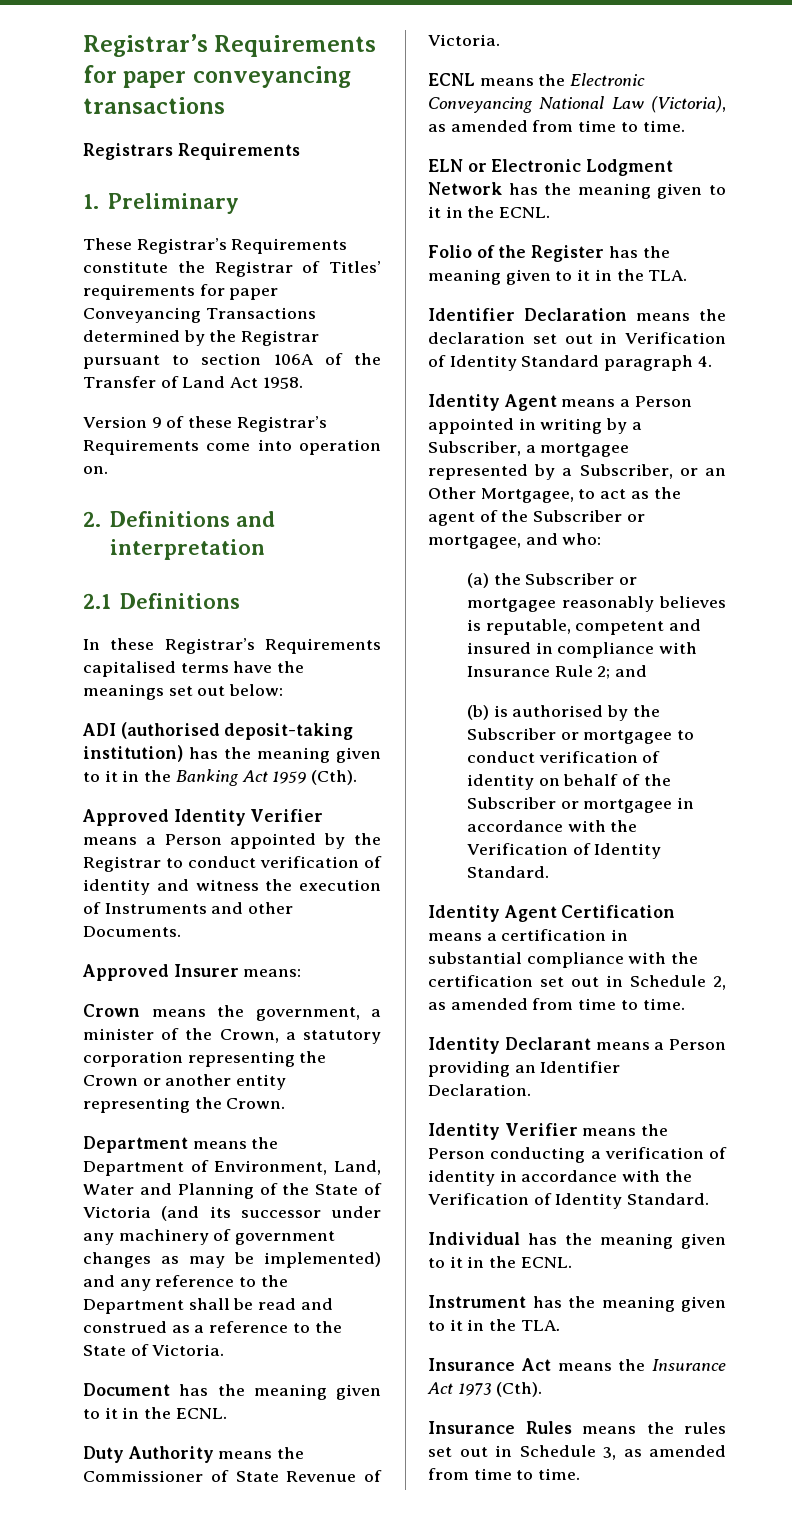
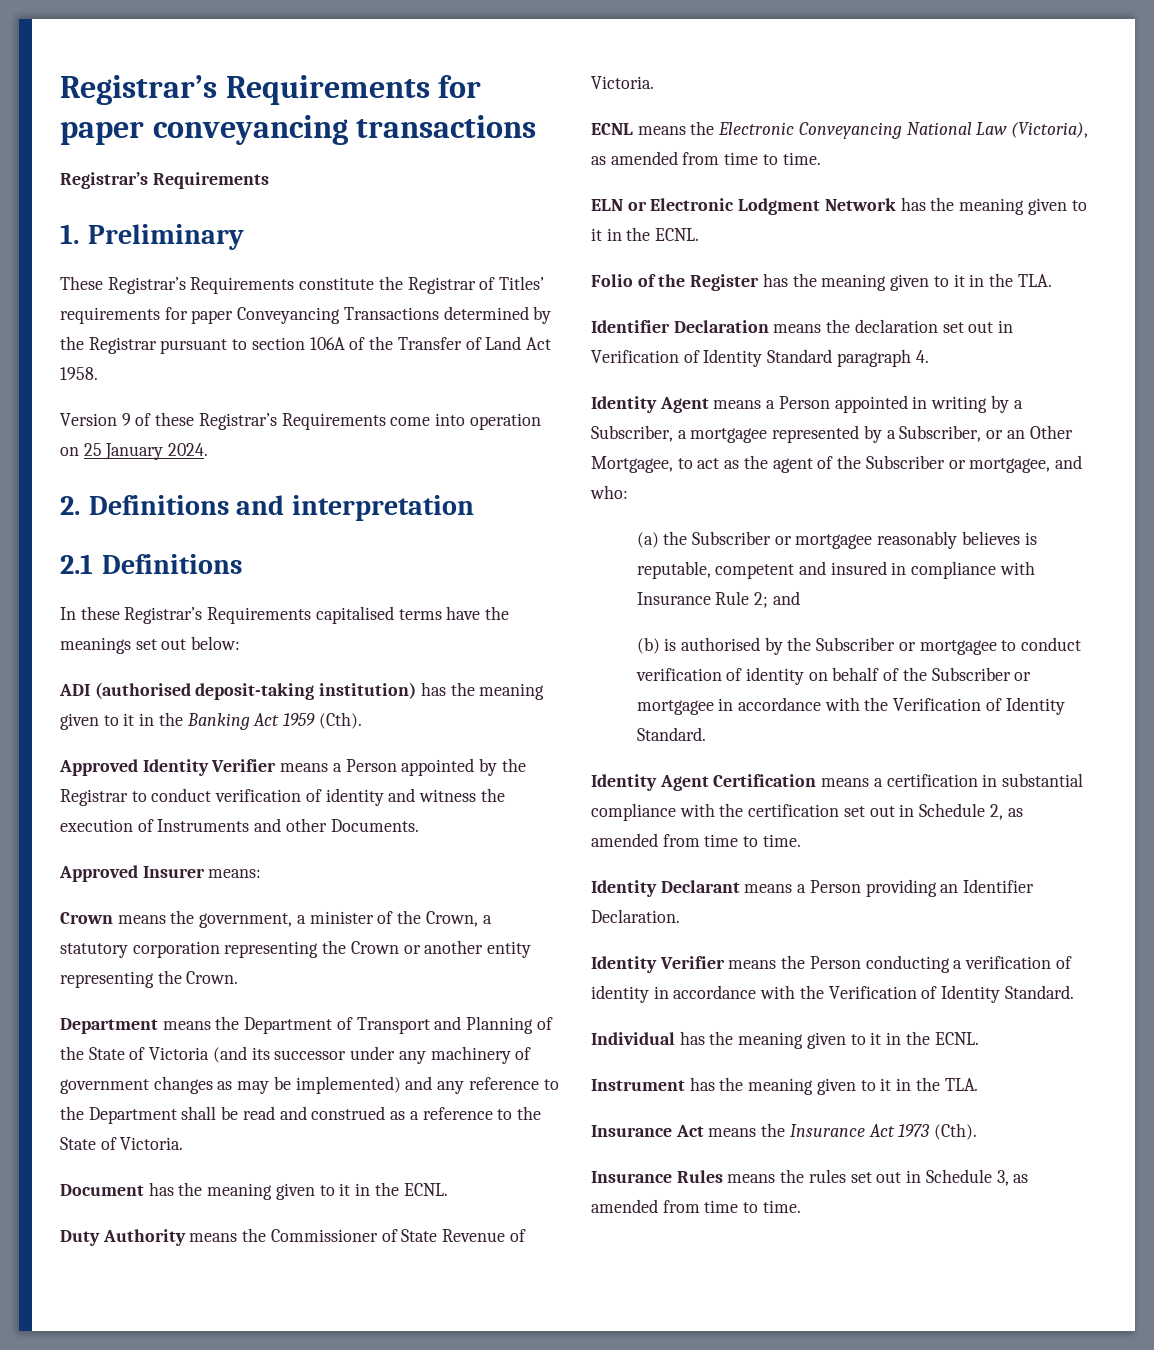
  Registrar’s Requirements for paper conveyancing transactions
- Registrars Requirements
+ Registrar’s Requirements
- Version 9 of these Registrar’s Requirements come into operation on.
+ Version 9 of these Registrar’s Requirements come into operation on 25 January 2024.
- Department means the Department of Environment, Land, Water and Planning of the State of Victoria (and its successor under any machinery of government changes as may be implemented) and any reference to the Department shall be read and construed as a reference to the State of Victoria.
+ Department means the Department of Transport and Planning of the State of Victoria (and its successor under any machinery of government changes as may be implemented) and any reference to the Department shall be read and construed as a reference to the State of Victoria.

